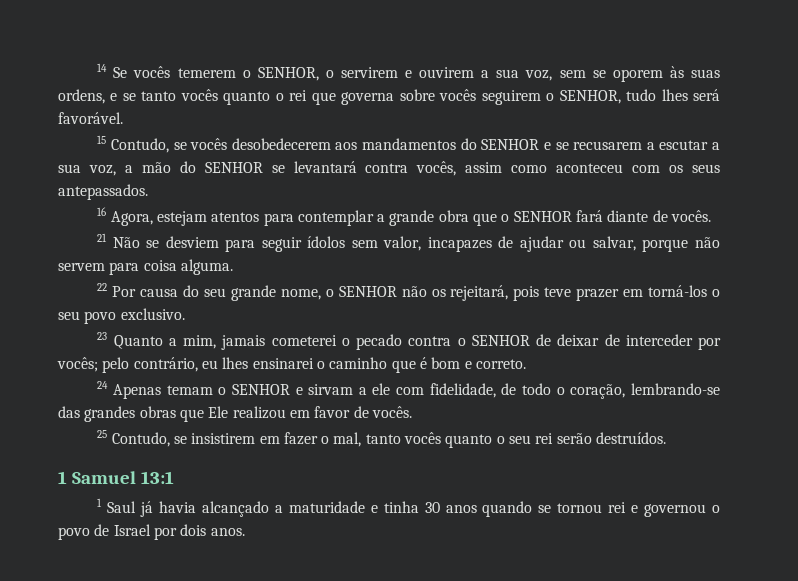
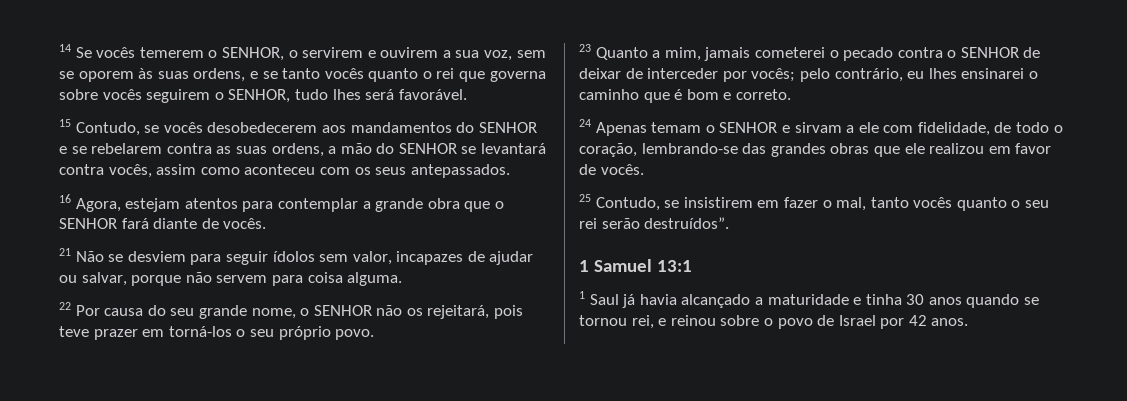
- 15 Contudo, se vocês desobedecerem aos mandamentos do SENHOR e se recusarem a escutar a sua voz, a mão do SENHOR se levantará contra vocês, assim como aconteceu com os seus antepassados.
+ 15 Contudo, se vocês desobedecerem aos mandamentos do SENHOR e se rebelarem contra as suas ordens, a mão do SENHOR se levantará contra vocês, assim como aconteceu com os seus antepassados.
- 22 Por causa do seu grande nome, o SENHOR não os rejeitará, pois teve prazer em torná-los o seu povo exclusivo.
+ 22 Por causa do seu grande nome, o SENHOR não os rejeitará, pois teve prazer em torná-los o seu próprio povo.
- 24 Apenas temam o SENHOR e sirvam a ele com fidelidade, de todo o coração, lembrando-se das grandes obras que Ele realizou em favor de vocês.
+ 24 Apenas temam o SENHOR e sirvam a ele com fidelidade, de todo o coração, lembrando-se das grandes obras que ele realizou em favor de vocês.
- 25 Contudo, se insistirem em fazer o mal, tanto vocês quanto o seu rei serão destruídos.
+ 25 Contudo, se insistirem em fazer o mal, tanto vocês quanto o seu rei serão destruídos”.
- 1 Saul já havia alcançado a maturidade e tinha 30 anos quando se tornou rei e governou o povo de Israel por dois anos.
+ 1 Saul já havia alcançado a maturidade e tinha 30 anos quando se tornou rei, e reinou sobre o povo de Israel por 42 anos.

